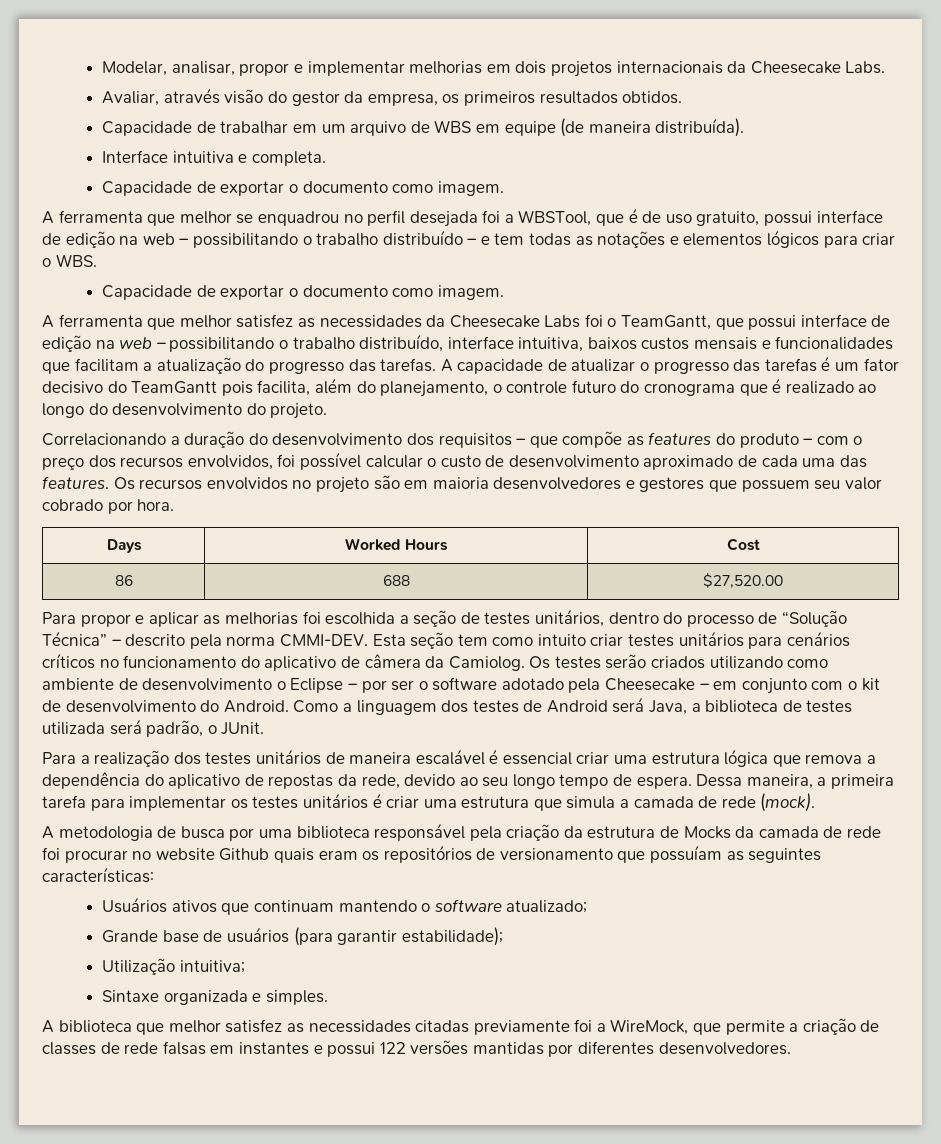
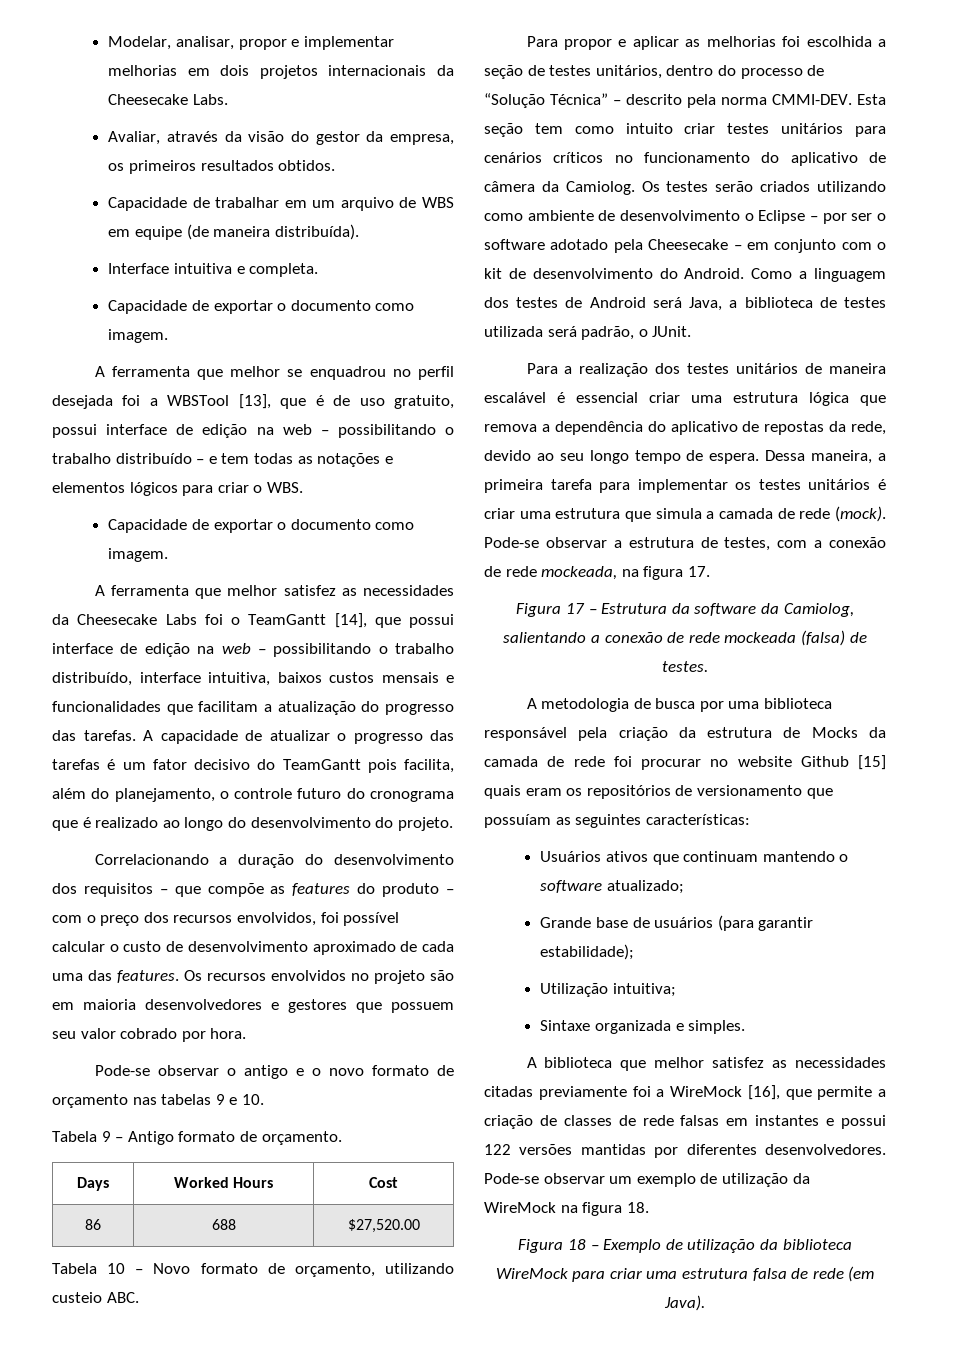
- Avaliar, através visão do gestor da empresa, os primeiros resultados obtidos.
+ Avaliar, através da visão do gestor da empresa, os primeiros resultados obtidos.
- A ferramenta que melhor se enquadrou no perfil desejada foi a WBSTool, que é de uso gratuito, possui interface de edição na web – possibilitando o trabalho distribuído – e tem todas as notações e elementos lógicos para criar o WBS.
+ A ferramenta que melhor se enquadrou no perfil desejada foi a WBSTool [13], que é de uso gratuito, possui interface de edição na web – possibilitando o trabalho distribuído – e tem todas as notações e elementos lógicos para criar o WBS.
- A ferramenta que melhor satisfez as necessidades da Cheesecake Labs foi o TeamGantt, que possui interface de edição na web – possibilitando o trabalho distribuído, interface intuitiva, baixos custos mensais e funcionalidades que facilitam a atualização do progresso das tarefas.
+ A ferramenta que melhor satisfez as necessidades da Cheesecake Labs foi o TeamGantt [14], que possui interface de edição na web – possibilitando o trabalho distribuído, interface intuitiva, baixos custos mensais e funcionalidades que facilitam a atualização do progresso das tarefas.
+ Pode-se observar o antigo e o novo formato de orçamento nas tabelas 9 e 10.
+ Tabela 9 – Antigo formato de orçamento.
+ Tabela 10 – Novo formato de orçamento, utilizando custeio ABC.
+ Pode-se observar a estrutura de testes, com a conexão de rede mockeada, na figura 17.
+ Figura 17 – Estrutura da software da Camiolog, salientando a conexão de rede mockeada (falsa) de testes.
- A metodologia de busca por uma biblioteca responsável pela criação da estrutura de Mocks da camada de rede foi procurar no website Github quais eram os repositórios de versionamento que possuíam as seguintes características:
+ A metodologia de busca por uma biblioteca responsável pela criação da estrutura de Mocks da camada de rede foi procurar no website Github [15] quais eram os repositórios de versionamento que possuíam as seguintes características:
- A biblioteca que melhor satisfez as necessidades citadas previamente foi a WireMock, que permite a criação de classes de rede falsas em instantes e possui 122 versões mantidas por diferentes desenvolvedores.
+ A biblioteca que melhor satisfez as necessidades citadas previamente foi a WireMock [16], que permite a criação de classes de rede falsas em instantes e possui 122 versões mantidas por diferentes desenvolvedores.
+ Pode-se observar um exemplo de utilização da WireMock na figura 18.
+ Figura 18 – Exemplo de utilização da biblioteca WireMock para criar uma estrutura falsa de rede (em Java).

